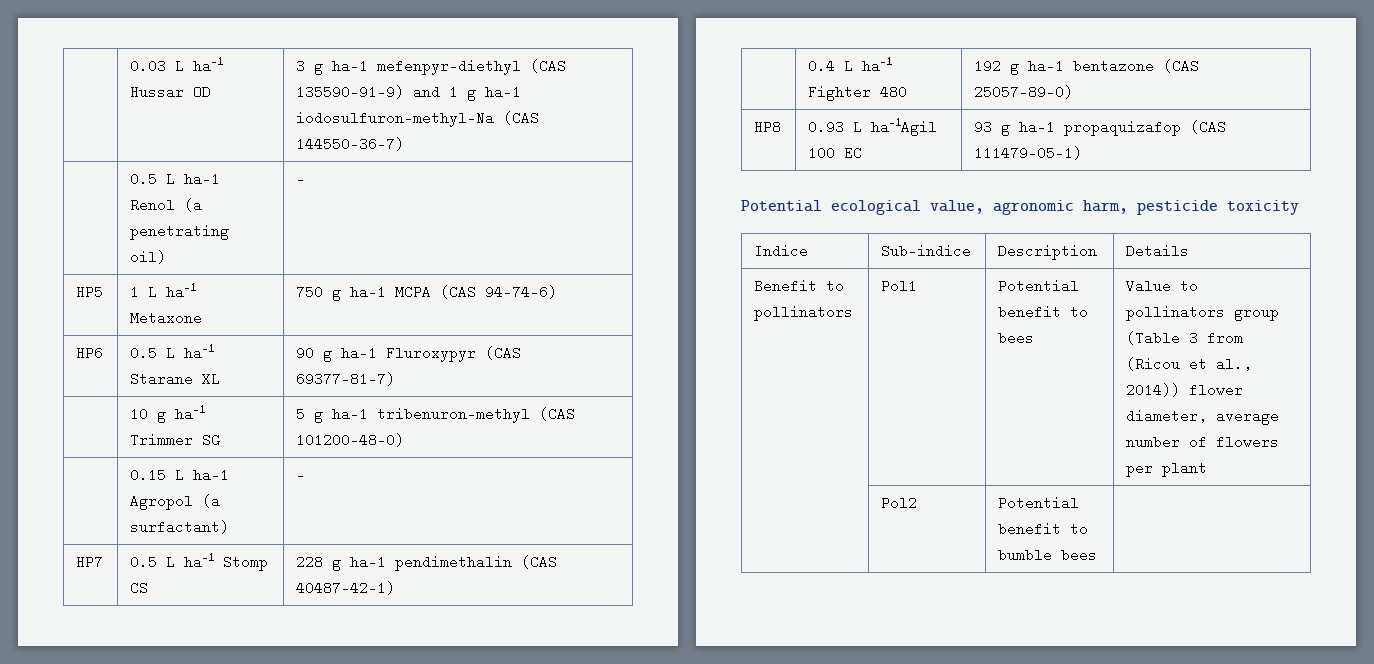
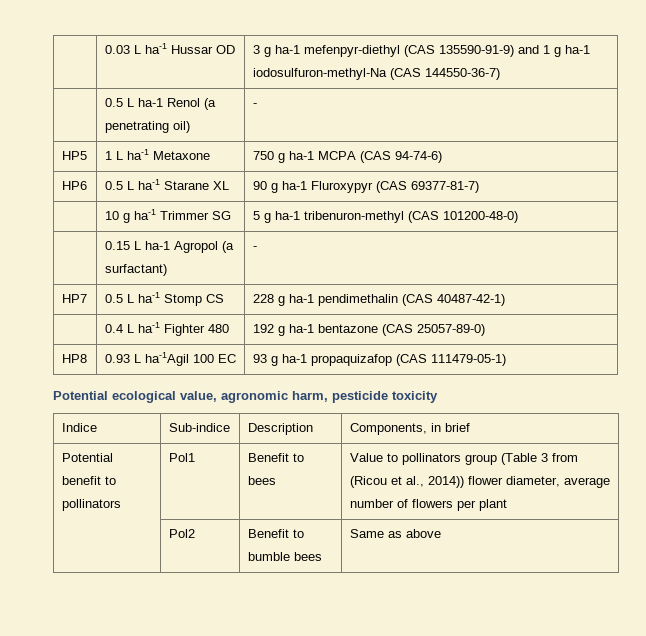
- Indice | Sub-indice | Description | Details
- Benefit to pollinators | Pol1 | Potential benefit to bees | Value to pollinators group (Table 3 from (Ricou et al., 2014)) flower diameter, average number of flowers per plant
+ Indice | Sub-indice | Description | Components, in brief
+ Potential benefit to pollinators | Pol1 | Benefit to bees | Value to pollinators group (Table 3 from (Ricou et al., 2014)) flower diameter, average number of flowers per plant
- | Pol2 | Potential benefit to bumble bees |
+ | Pol2 | Benefit to bumble bees | Same as above

